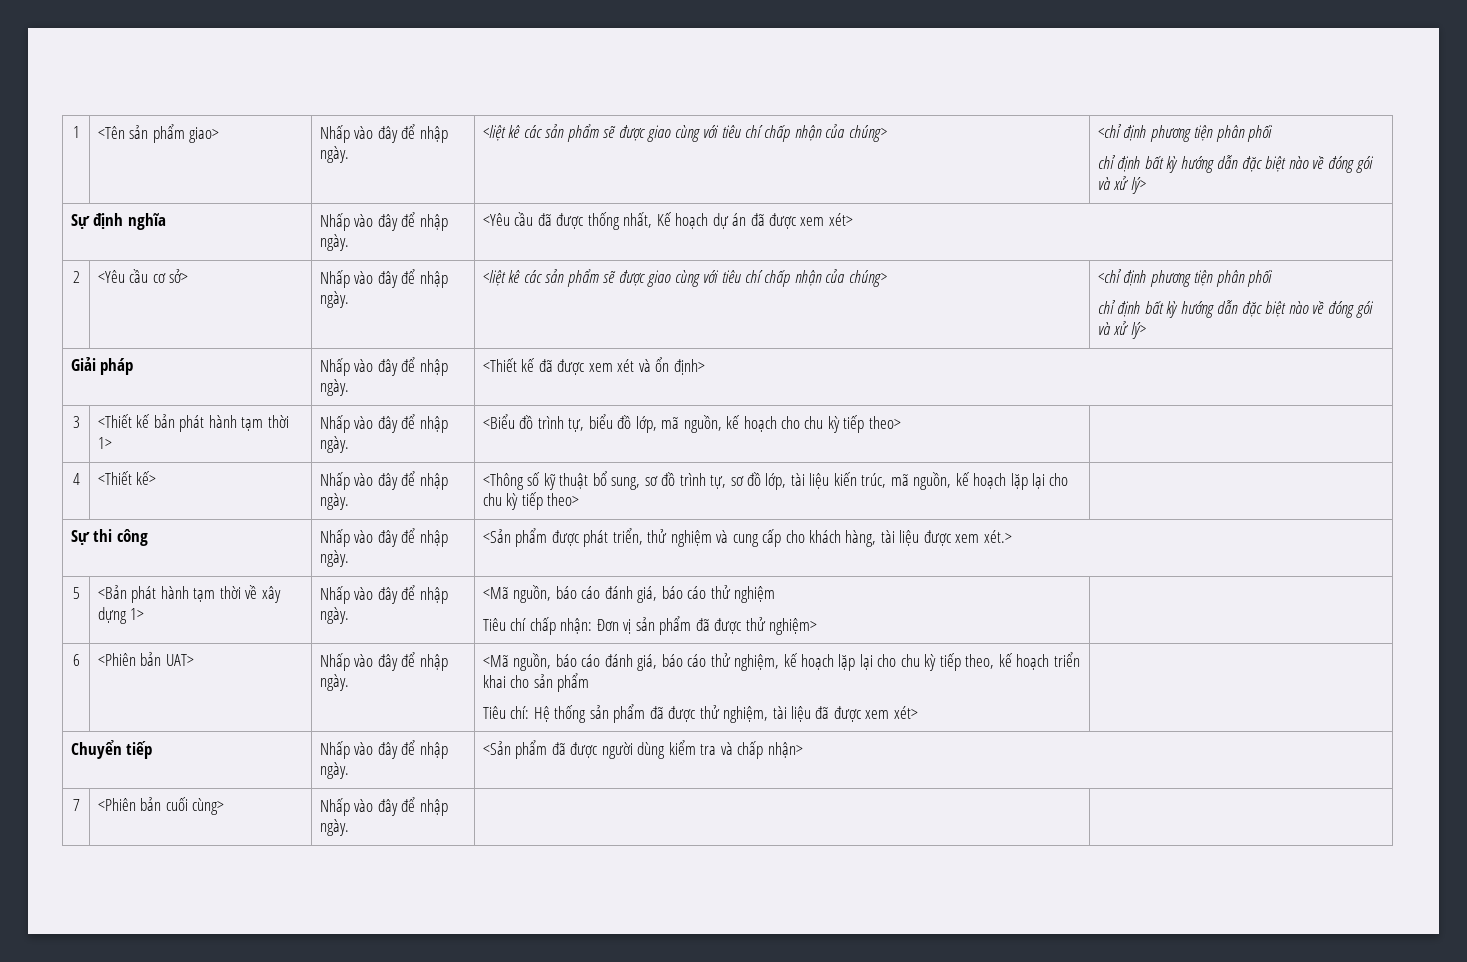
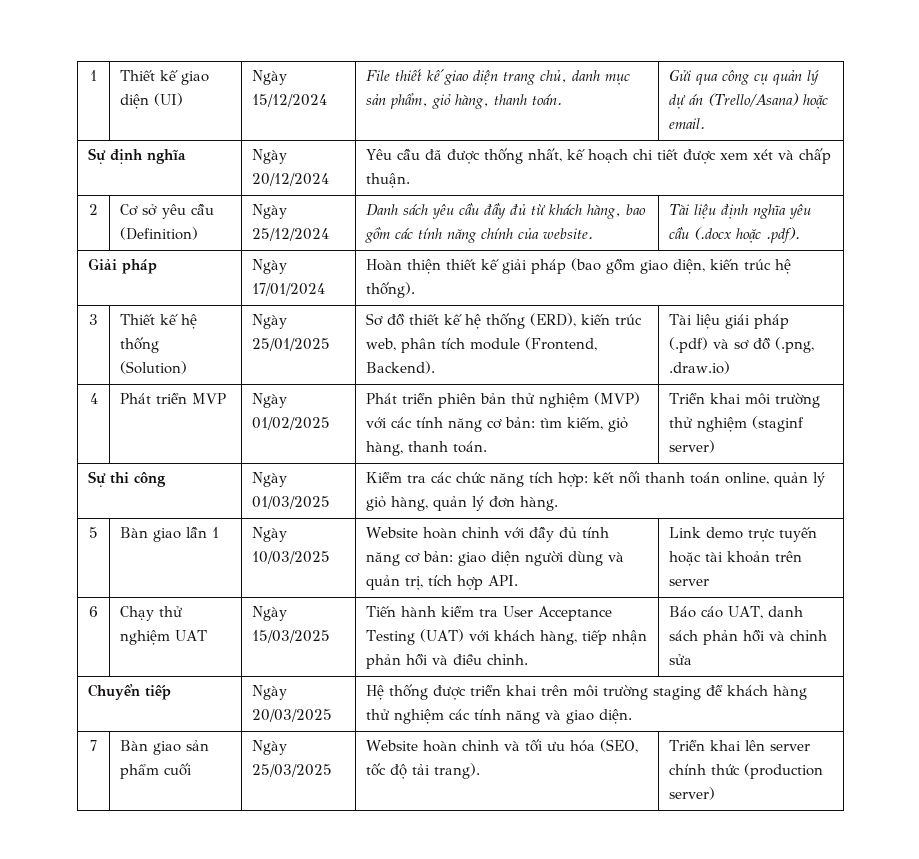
- 1 | <Tên sản phẩm giao> | Nhấp vào đây để nhập ngày. | <liệt kê các sản phẩm sẽ được giao cùng với tiêu chí chấp nhận của chúng> | <chỉ định phương tiện phân phối
- chỉ định bất kỳ hướng dẫn đặc biệt nào về đóng gói và xử lý>
- Sự định nghĩa | Nhấp vào đây để nhập ngày. | <Yêu cầu đã được thống nhất, Kế hoạch dự án đã được xem xét>
- 2 | <Yêu cầu cơ sở> | Nhấp vào đây để nhập ngày. | <liệt kê các sản phẩm sẽ được giao cùng với tiêu chí chấp nhận của chúng> | <chỉ định phương tiện phân phối
- chỉ định bất kỳ hướng dẫn đặc biệt nào về đóng gói và xử lý>
- Giải pháp | Nhấp vào đây để nhập ngày. | <Thiết kế đã được xem xét và ổn định>
- 3 | <Thiết kế bản phát hành tạm thời 1> | Nhấp vào đây để nhập ngày. | <Biểu đồ trình tự, biểu đồ lớp, mã nguồn, kế hoạch cho chu kỳ tiếp theo> |
- 4 | <Thiết kế> | Nhấp vào đây để nhập ngày. | <Thông số kỹ thuật bổ sung, sơ đồ trình tự, sơ đồ lớp, tài liệu kiến trúc, mã nguồn, kế hoạch lặp lại cho chu kỳ tiếp theo> |
- Sự thi công | Nhấp vào đây để nhập ngày. | <Sản phẩm được phát triển, thử nghiệm và cung cấp cho khách hàng, tài liệu được xem xét.>
- 5 | <Bản phát hành tạm thời về xây dựng 1> | Nhấp vào đây để nhập ngày. | <Mã nguồn, báo cáo đánh giá, báo cáo thử nghiệm
- Tiêu chí chấp nhận: Đơn vị sản phẩm đã được thử nghiệm> |
- 6 | <Phiên bản UAT> | Nhấp vào đây để nhập ngày. | <Mã nguồn, báo cáo đánh giá, báo cáo thử nghiệm, kế hoạch lặp lại cho chu kỳ tiếp theo, kế hoạch triển khai cho sản phẩm
- Tiêu chí: Hệ thống sản phẩm đã được thử nghiệm, tài liệu đã được xem xét> |
- Chuyển tiếp | Nhấp vào đây để nhập ngày. | <Sản phẩm đã được người dùng kiểm tra và chấp nhận>
- 7 | <Phiên bản cuối cùng> | Nhấp vào đây để nhập ngày. | |
+ 1 | Thiết kế giao diện (UI) | Ngày 15/12/2024 | File thiết kế giao diện trang chủ, danh mục sản phẩm, giỏ hàng, thanh toán. | Gửi qua công cụ quản lý dự án (Trello/Asana) hoặc email.
+ Sự định nghĩa | Ngày 20/12/2024 | Yêu cầu đã được thống nhất, kế hoạch chi tiết được xem xét và chấp thuận.
+ 2 | Cơ sở yêu cầu (Definition) | Ngày 25/12/2024 | Danh sách yêu cầu đầy đủ từ khách hàng, bao gồm các tính năng chính của website. | Tài liệu định nghĩa yêu cầu (.docx hoặc .pdf).
+ Giải pháp | Ngày 17/01/2024 | Hoàn thiện thiết kế giải pháp (bao gồm giao diện, kiến trúc hệ thống).
+ 3 | Thiết kế hệ thống (Solution) | Ngày 25/01/2025 | Sơ đồ thiết kế hệ thống (ERD), kiến trúc web, phân tích module (Frontend, Backend). | Tài liệu giái pháp (.pdf) và sơ đồ (.png, .draw.io)
+ 4 | Phát triển MVP | Ngày 01/02/2025 | Phát triển phiên bản thử nghiệm (MVP) với các tính năng cơ bản: tìm kiếm, giỏ hàng, thanh toán. | Triển khai môi trường thử nghiệm (staginf server)
+ Sự thi công | Ngày 01/03/2025 | Kiểm tra các chức năng tích hợp: kết nối thanh toán online, quản lý giỏ hàng, quản lý đơn hàng.
+ 5 | Bàn giao lần 1 | Ngày 10/03/2025 | Website hoàn chỉnh với đầy đủ tính năng cơ bản: giao diện người dùng và quản trị, tích hợp API. | Link demo trực tuyến hoặc tài khoản trên server
+ 6 | Chạy thử nghiệm UAT | Ngày 15/03/2025 | Tiến hành kiểm tra User Acceptance Testing (UAT) với khách hàng, tiếp nhận phản hồi và điều chỉnh. | Báo cáo UAT, danh sách phản hồi và chỉnh sửa
+ Chuyển tiếp | Ngày 20/03/2025 | Hệ thống được triển khai trên môi trường staging để khách hàng thử nghiệm các tính năng và giao diện.
+ 7 | Bàn giao sản phẩm cuối | Ngày 25/03/2025 | Website hoàn chỉnh và tối ưu hóa (SEO, tốc độ tải trang). | Triển khai lên server chính thức (production server)

